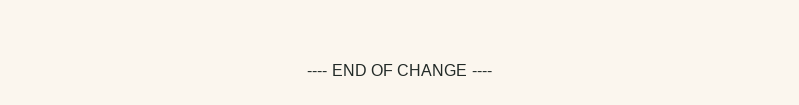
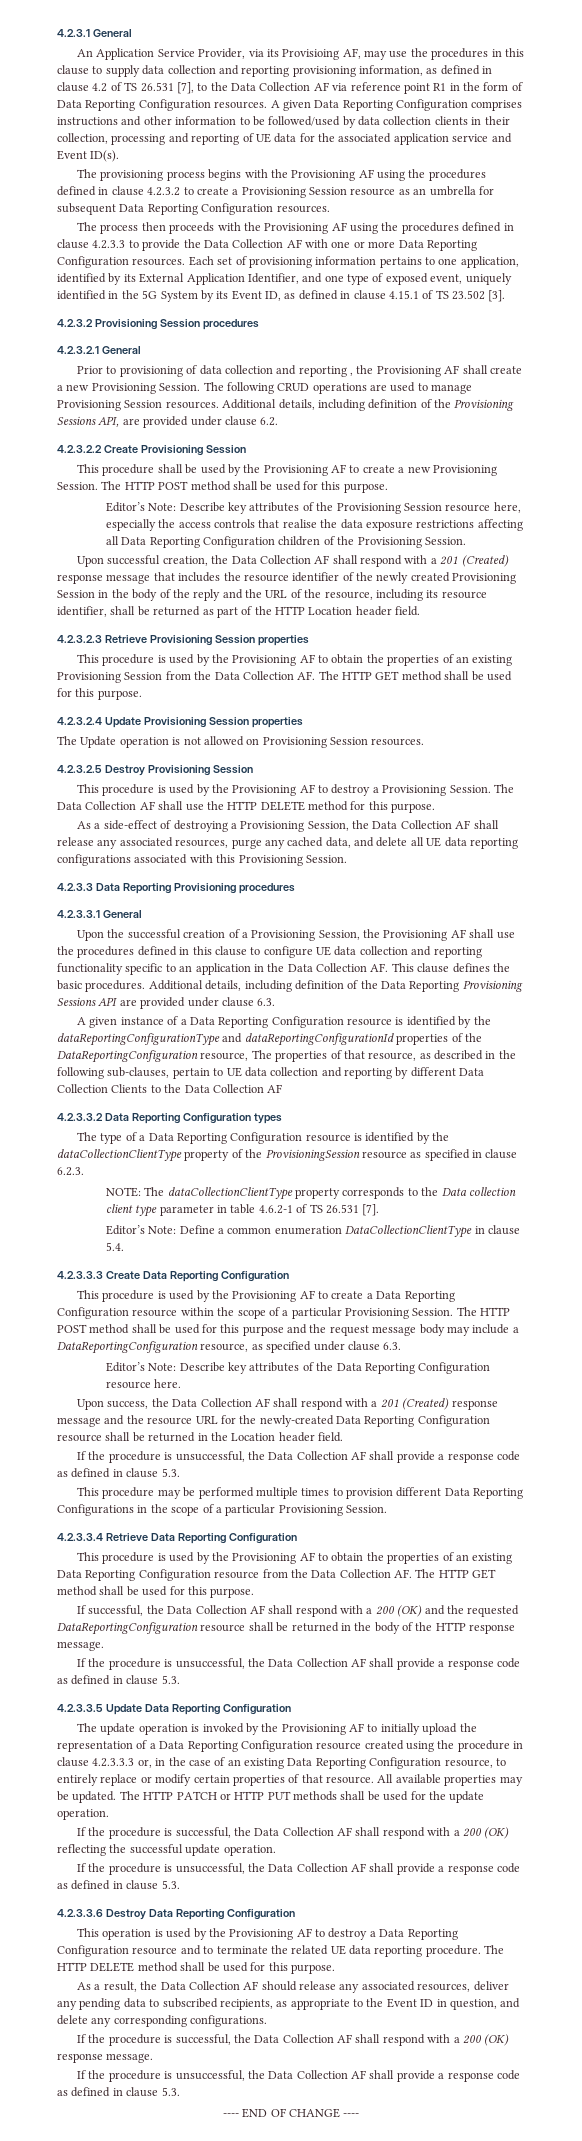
+ 4.2.3.1 General
+ An Application Service Provider, via its Provisioing AF, may use the procedures in this clause to supply data collection and reporting provisioning information, as defined in clause 4.2 of TS 26.531 [7], to the Data Collection AF via reference point R1 in the form of Data Reporting Configuration resources. A given Data Reporting Configuration comprises instructions and other information to be followed/used by data collection clients in their collection, processing and reporting of UE data for the associated application service and Event ID(s).
+ The provisioning process begins with the Provisioning AF using the procedures defined in clause 4.2.3.2 to create a Provisioning Session resource as an umbrella for subsequent Data Reporting Configuration resources.
+ The process then proceeds with the Provisioning AF using the procedures defined in clause 4.2.3.3 to provide the Data Collection AF with one or more Data Reporting Configuration resources. Each set of provisioning information pertains to one application, identified by its External Application Identifier, and one type of exposed event, uniquely identified in the 5G System by its Event ID, as defined in clause 4.15.1 of TS 23.502 [3].
+ 4.2.3.2 Provisioning Session procedures
+ 4.2.3.2.1 General
+ Prior to provisioning of data collection and reporting , the Provisioning AF shall create a new Provisioning Session. The following CRUD operations are used to manage Provisioning Session resources. Additional details, including definition of the Provisioning Sessions API, are provided under clause 6.2.
+ 4.2.3.2.2 Create Provisioning Session
+ This procedure shall be used by the Provisioning AF to create a new Provisioning Session. The HTTP POST method shall be used for this purpose.
+ Editor’s Note: Describe key attributes of the Provisioning Session resource here, especially the access controls that realise the data exposure restrictions affecting all Data Reporting Configuration children of the Provisioning Session.
+ Upon successful creation, the Data Collection AF shall respond with a 201 (Created) response message that includes the resource identifier of the newly created Provisioning Session in the body of the reply and the URL of the resource, including its resource identifier, shall be returned as part of the HTTP Location header field.
+ 4.2.3.2.3 Retrieve Provisioning Session properties
+ This procedure is used by the Provisioning AF to obtain the properties of an existing Provisioning Session from the Data Collection AF. The HTTP GET method shall be used for this purpose.
+ 4.2.3.2.4 Update Provisioning Session properties
+ The Update operation is not allowed on Provisioning Session resources.
+ 4.2.3.2.5 Destroy Provisioning Session
+ This procedure is used by the Provisioning AF to destroy a Provisioning Session. The Data Collection AF shall use the HTTP DELETE method for this purpose.
+ As a side-effect of destroying a Provisioning Session, the Data Collection AF shall release any associated resources, purge any cached data, and delete all UE data reporting configurations associated with this Provisioning Session.
+ 4.2.3.3 Data Reporting Provisioning procedures
+ 4.2.3.3.1 General
+ Upon the successful creation of a Provisioning Session, the Provisioning AF shall use the procedures defined in this clause to configure UE data collection and reporting functionality specific to an application in the Data Collection AF. This clause defines the basic procedures. Additional details, including definition of the Data Reporting Provisioning Sessions API are provided under clause 6.3.
+ A given instance of a Data Reporting Configuration resource is identified by the dataReportingConfigurationType and dataReportingConfigurationId properties of the DataReportingConfiguration resource, The properties of that resource, as described in the following sub-clauses, pertain to UE data collection and reporting by different Data Collection Clients to the Data Collection AF
+ 4.2.3.3.2 Data Reporting Configuration types
+ The type of a Data Reporting Configuration resource is identified by the dataCollectionClientType property of the ProvisioningSession resource as specified in clause 6.2.3.
+ NOTE: The dataCollectionClientType property corresponds to the Data collection client type parameter in table 4.6.2-1 of TS 26.531 [7].
+ Editor’s Note: Define a common enumeration DataCollectionClientType in clause 5.4.
+ 4.2.3.3.3 Create Data Reporting Configuration
+ This procedure is used by the Provisioning AF to create a Data Reporting Configuration resource within the scope of a particular Provisioning Session. The HTTP POST method shall be used for this purpose and the request message body may include a DataReportingConfiguration resource, as specified under clause 6.3.
+ Editor’s Note: Describe key attributes of the Data Reporting Configuration resource here.
+ Upon success, the Data Collection AF shall respond with a 201 (Created) response message and the resource URL for the newly-created Data Reporting Configuration resource shall be returned in the Location header field.
+ If the procedure is unsuccessful, the Data Collection AF shall provide a response code as defined in clause 5.3.
+ This procedure may be performed multiple times to provision different Data Reporting Configurations in the scope of a particular Provisioning Session.
+ 4.2.3.3.4 Retrieve Data Reporting Configuration
+ This procedure is used by the Provisioning AF to obtain the properties of an existing Data Reporting Configuration resource from the Data Collection AF. The HTTP GET method shall be used for this purpose.
+ If successful, the Data Collection AF shall respond with a 200 (OK) and the requested DataReportingConfiguration resource shall be returned in the body of the HTTP response message.
+ If the procedure is unsuccessful, the Data Collection AF shall provide a response code as defined in clause 5.3.
+ 4.2.3.3.5 Update Data Reporting Configuration
+ The update operation is invoked by the Provisioning AF to initially upload the representation of a Data Reporting Configuration resource created using the procedure in clause 4.2.3.3.3 or, in the case of an existing Data Reporting Configuration resource, to entirely replace or modify certain properties of that resource. All available properties may be updated. The HTTP PATCH or HTTP PUT methods shall be used for the update operation.
+ If the procedure is successful, the Data Collection AF shall respond with a 200 (OK) reflecting the successful update operation.
+ If the procedure is unsuccessful, the Data Collection AF shall provide a response code as defined in clause 5.3.
+ 4.2.3.3.6 Destroy Data Reporting Configuration
+ This operation is used by the Provisioning AF to destroy a Data Reporting Configuration resource and to terminate the related UE data reporting procedure. The HTTP DELETE method shall be used for this purpose.
+ As a result, the Data Collection AF should release any associated resources, deliver any pending data to subscribed recipients, as appropriate to the Event ID in question, and delete any corresponding configurations.
+ If the procedure is successful, the Data Collection AF shall respond with a 200 (OK) response message.
+ If the procedure is unsuccessful, the Data Collection AF shall provide a response code as defined in clause 5.3.

